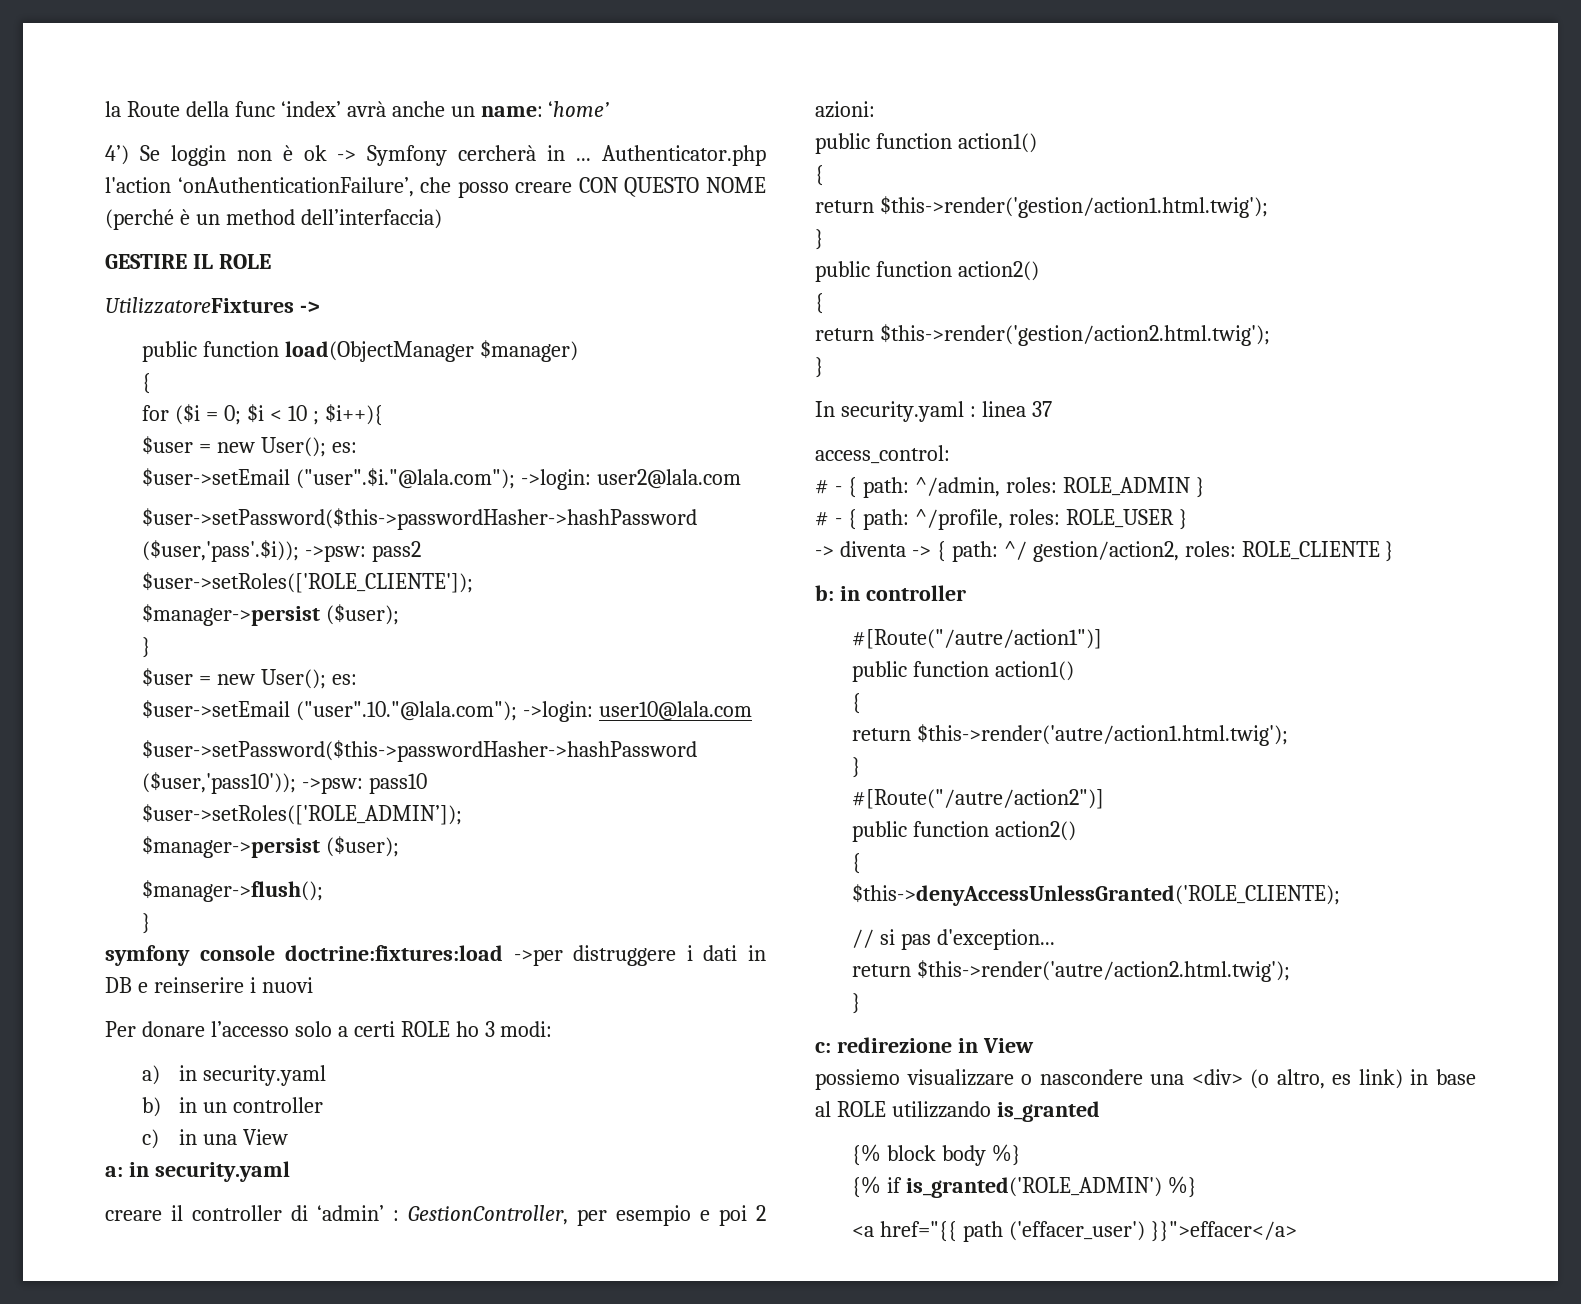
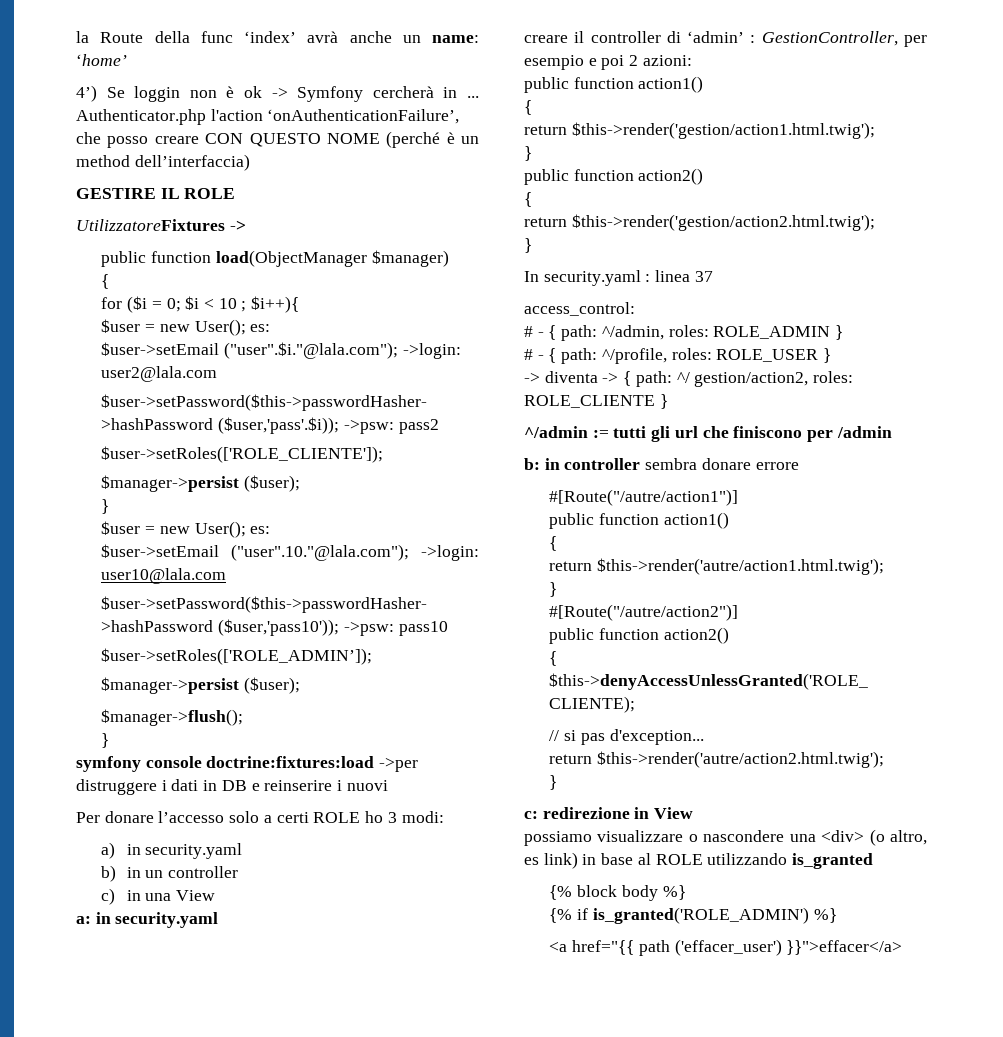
+ ^/admin := tutti gli url che finiscono per /admin
- b: in controller
+ b: in controller sembra donare errore
- possiemo visualizzare o nascondere una <div> (o altro, es link) in base al ROLE utilizzando is_granted
+ possiamo visualizzare o nascondere una <div> (o altro, es link) in base al ROLE utilizzando is_granted

